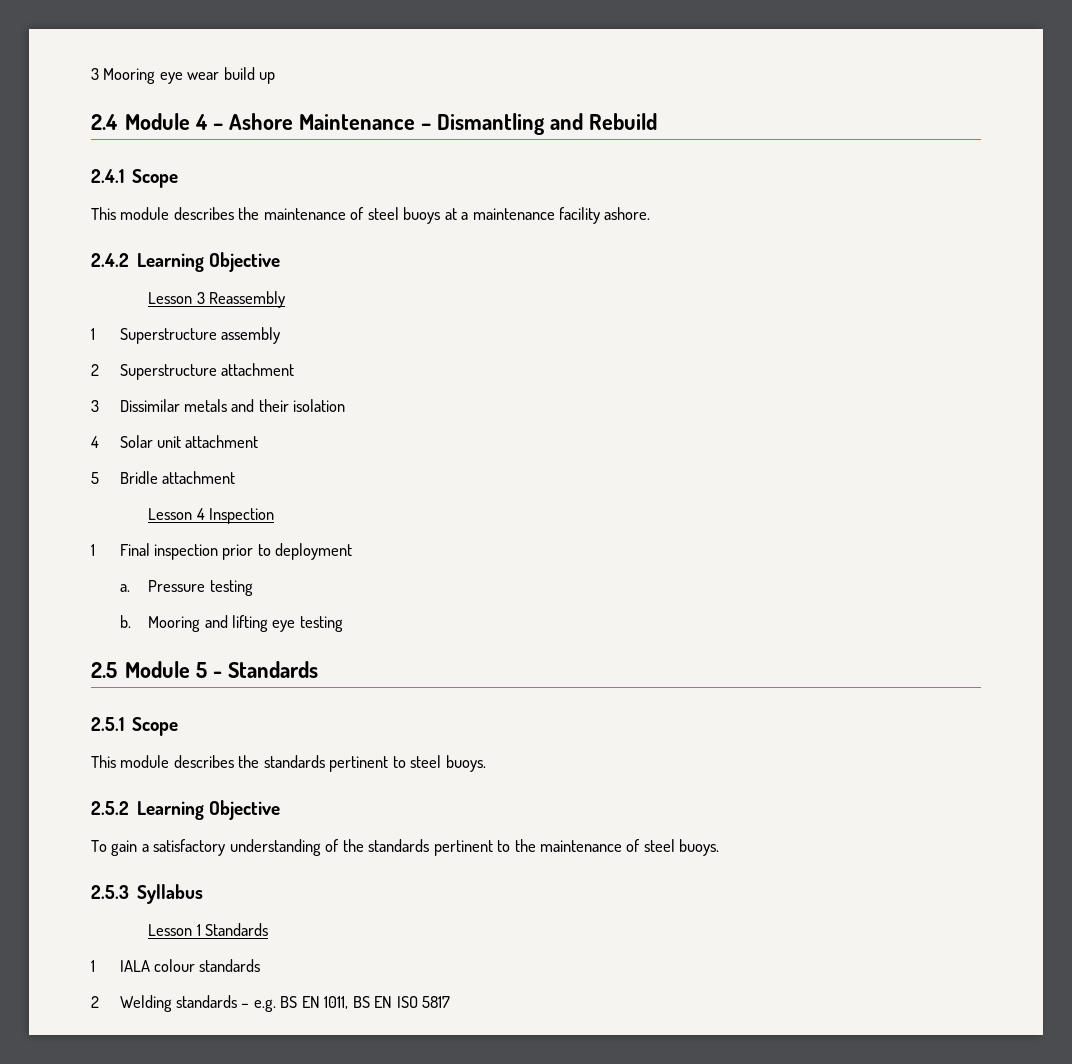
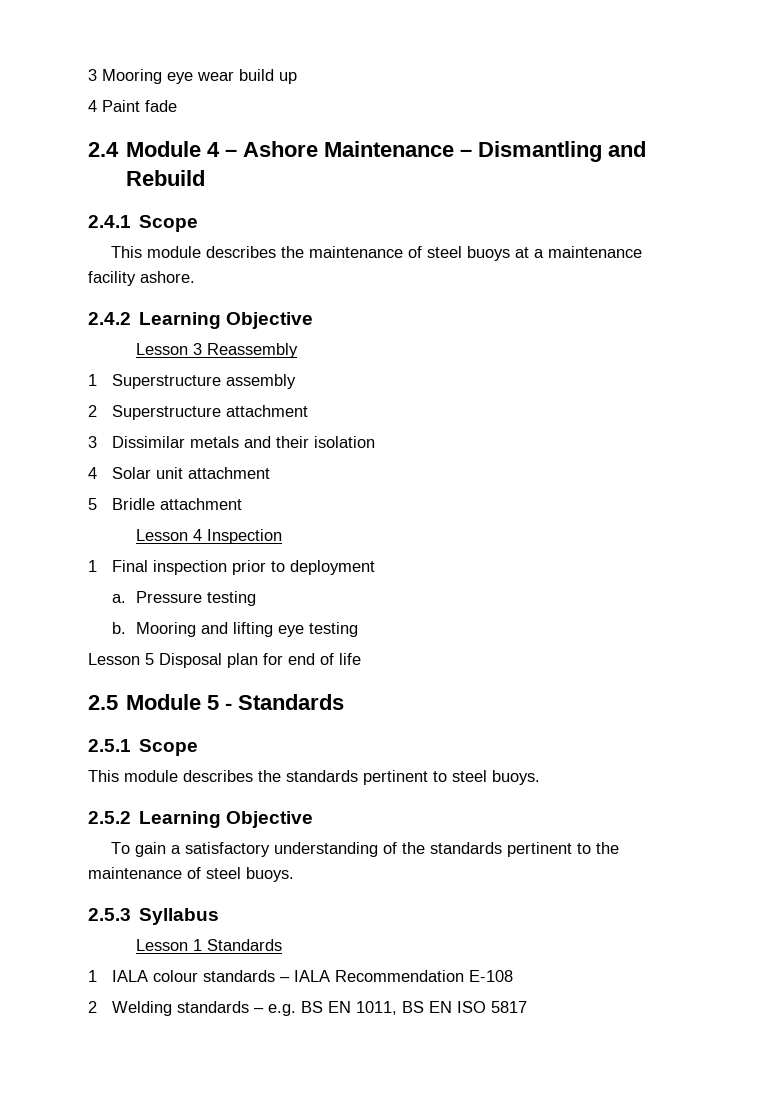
+ 4 Paint fade
+ Lesson 5 Disposal plan for end of life
- 1 IALA colour standards
+ 1 IALA colour standards – IALA Recommendation E-108

